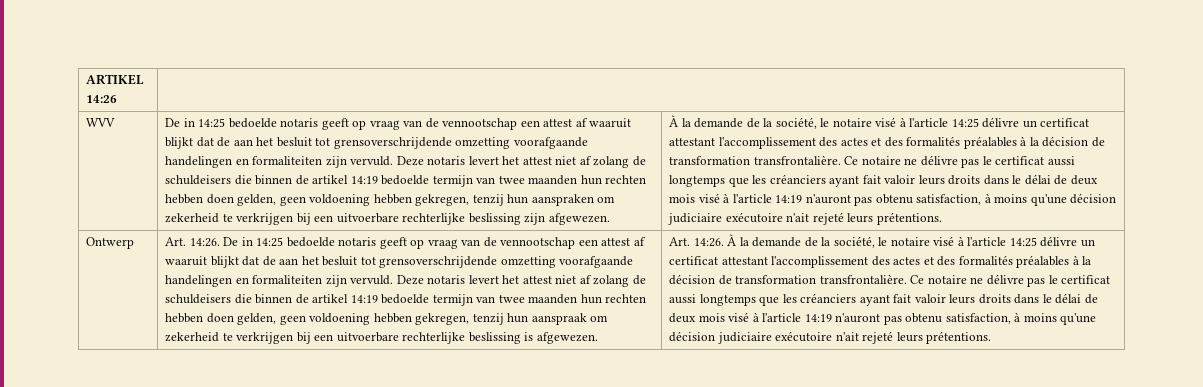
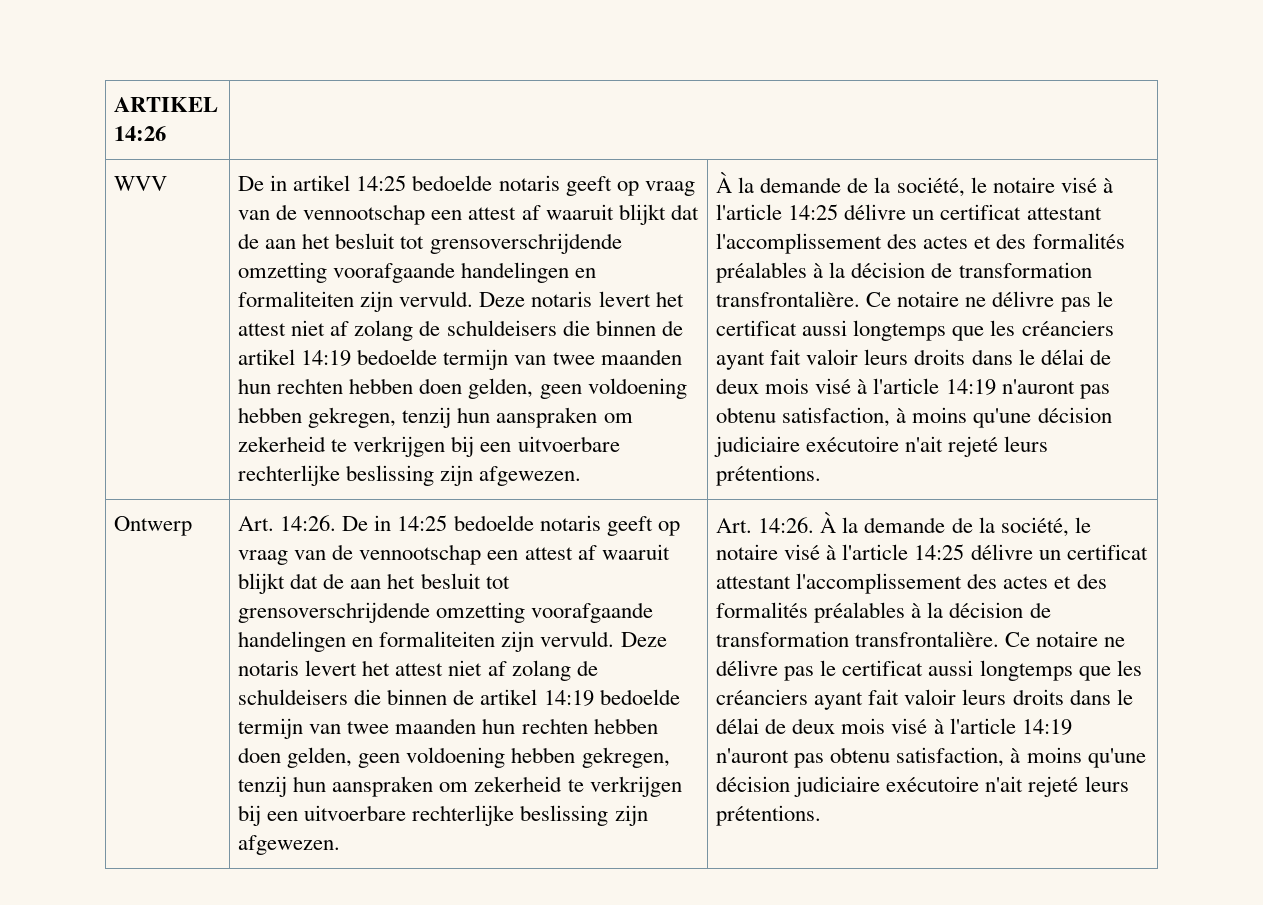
- WVV | De in 14:25 bedoelde notaris geeft op vraag van de vennootschap een attest af waaruit blijkt dat de aan het besluit tot grensoverschrijdende omzetting voorafgaande handelingen en formaliteiten zijn vervuld.
+ WVV | De in artikel 14:25 bedoelde notaris geeft op vraag van de vennootschap een attest af waaruit blijkt dat de aan het besluit tot grensoverschrijdende omzetting voorafgaande handelingen en formaliteiten zijn vervuld.
- De in 14:25 bedoelde notaris geeft op vraag van de vennootschap een attest af waaruit blijkt dat de aan het besluit tot grensoverschrijdende omzetting voorafgaande handelingen en formaliteiten zijn vervuld. Deze notaris levert het attest niet af zolang de schuldeisers die binnen de artikel 14:19 bedoelde termijn van twee maanden hun rechten hebben doen gelden, geen voldoening hebben gekregen, tenzij hun aanspraak om zekerheid te verkrijgen bij een uitvoerbare rechterlijke beslissing is afgewezen.
+ De in 14:25 bedoelde notaris geeft op vraag van de vennootschap een attest af waaruit blijkt dat de aan het besluit tot grensoverschrijdende omzetting voorafgaande handelingen en formaliteiten zijn vervuld. Deze notaris levert het attest niet af zolang de schuldeisers die binnen de artikel 14:19 bedoelde termijn van twee maanden hun rechten hebben doen gelden, geen voldoening hebben gekregen, tenzij hun aanspraken om zekerheid te verkrijgen bij een uitvoerbare rechterlijke beslissing zijn afgewezen.

